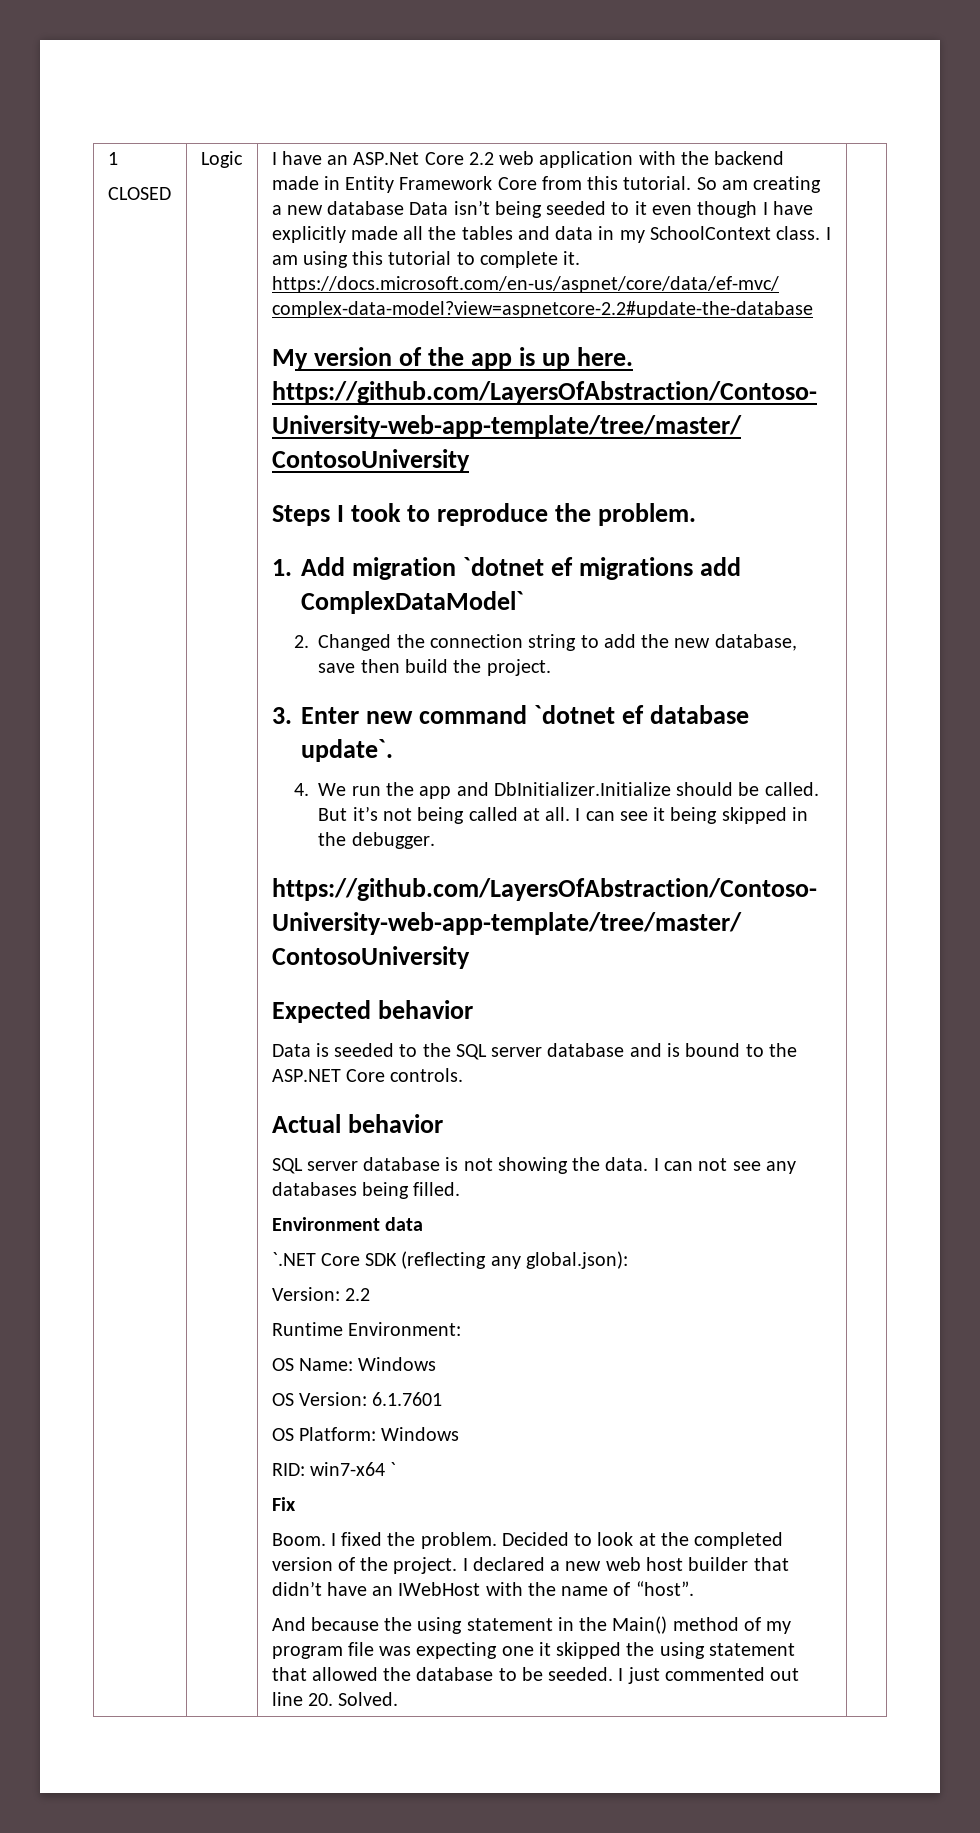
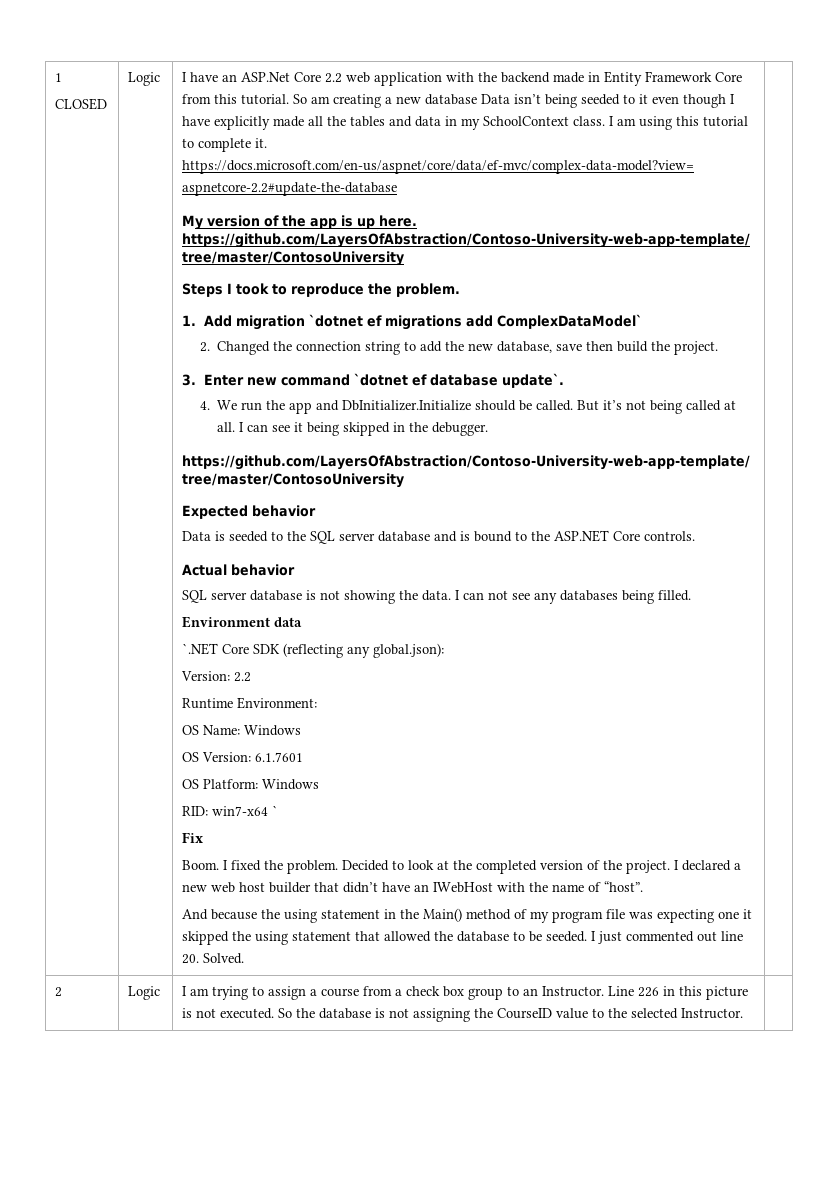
+ 2 | Logic | I am trying to assign a course from a check box group to an Instructor. Line 226 in this picture is not executed. So the database is not assigning the CourseID value to the selected Instructor. |

